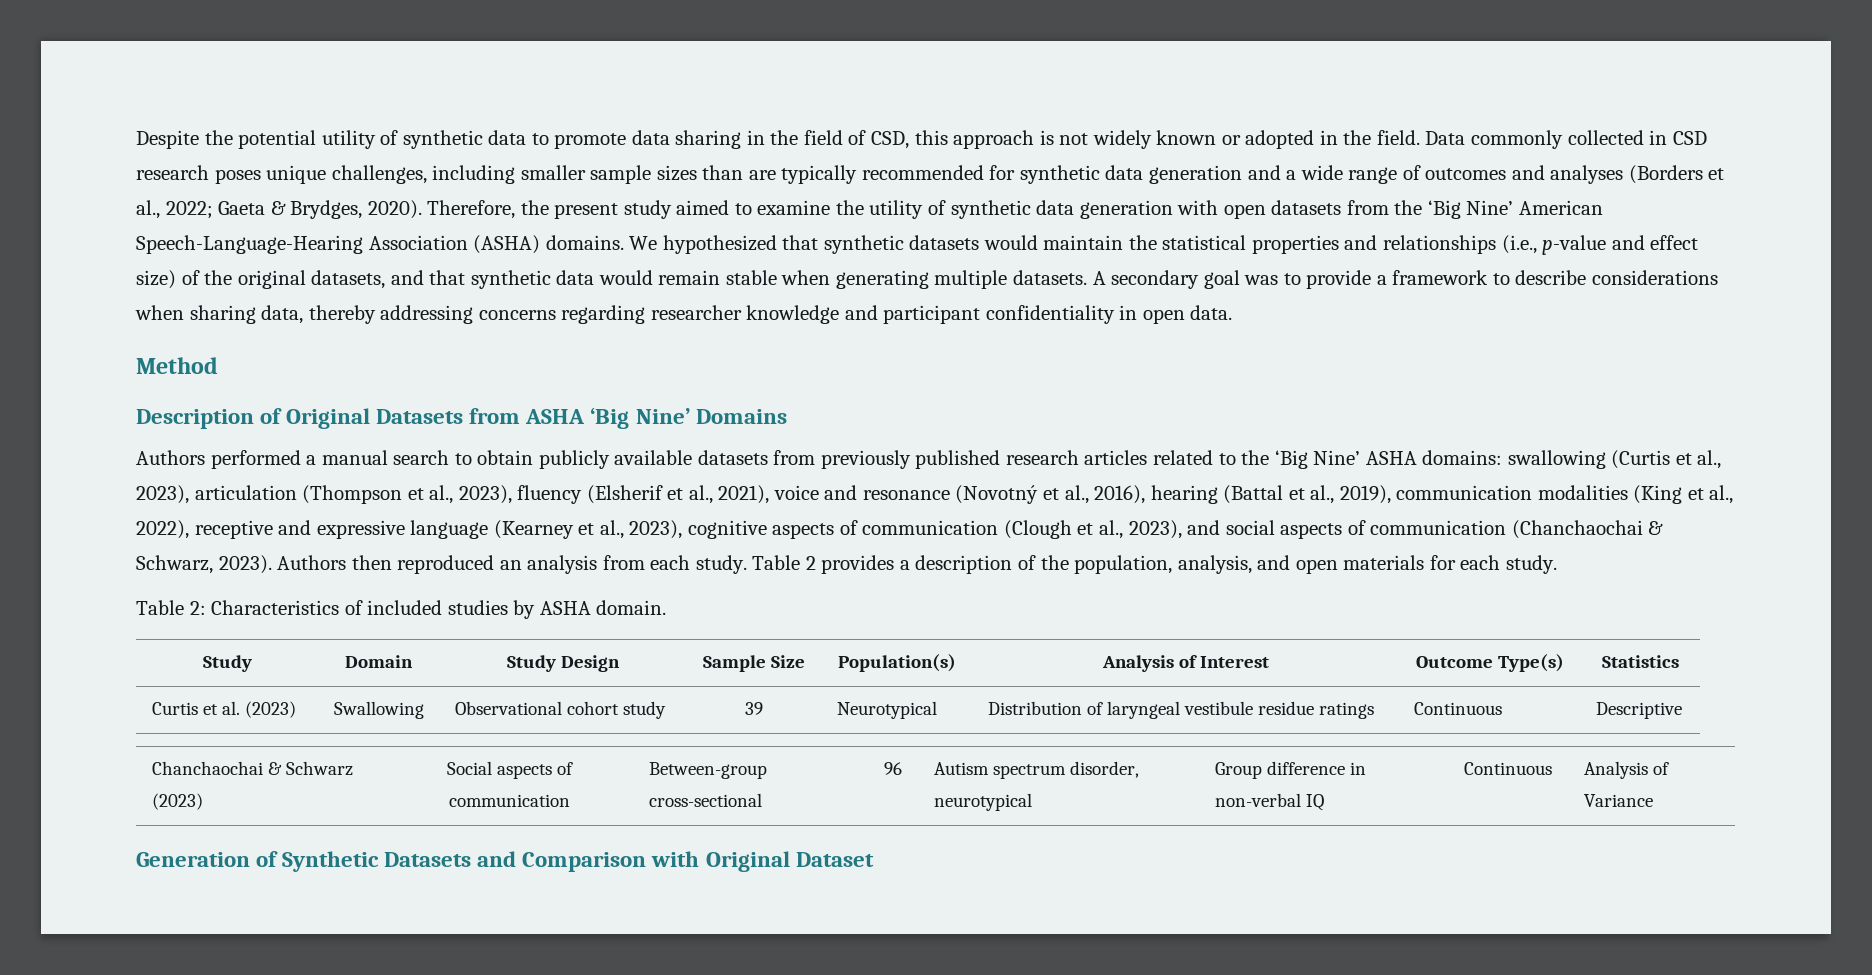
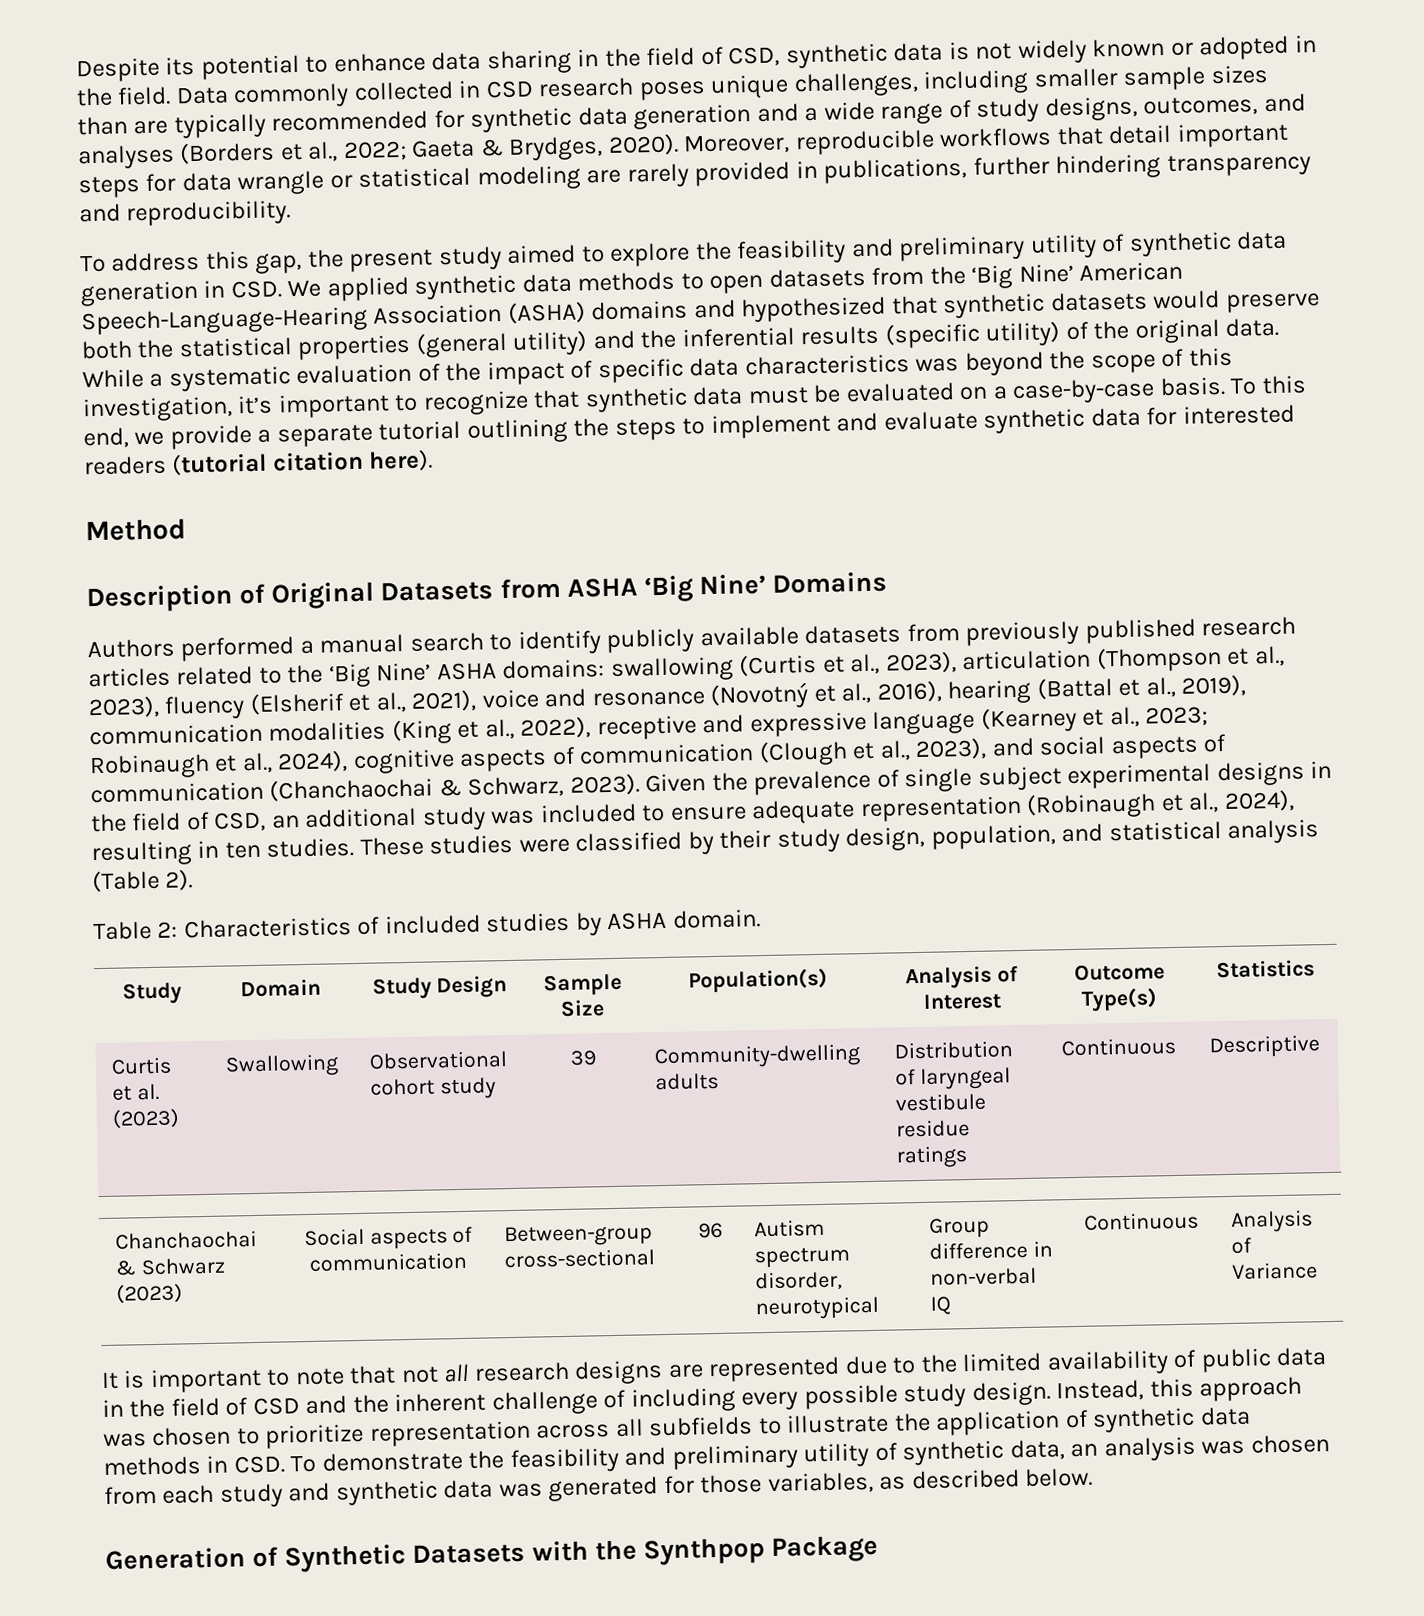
- Despite the potential utility of synthetic data to promote data sharing in the field of CSD, this approach is not widely known or adopted in the field.
+ Despite its potential to enhance data sharing in the field of CSD, synthetic data is not widely known or adopted in the field.
- Data commonly collected in CSD research poses unique challenges, including smaller sample sizes than are typically recommended for synthetic data generation and a wide range of outcomes and analyses (Borders et al., 2022; Gaeta & Brydges, 2020).
+ Data commonly collected in CSD research poses unique challenges, including smaller sample sizes than are typically recommended for synthetic data generation and a wide range of study designs, outcomes, and analyses (Borders et al., 2022; Gaeta & Brydges, 2020).
- Therefore, the present study aimed to examine the utility of synthetic data generation with open datasets from the ‘Big Nine’ American Speech-Language-Hearing Association (ASHA) domains. We hypothesized that synthetic datasets would maintain the statistical properties and relationships (i.e., p-value and effect size) of the original datasets, and that synthetic data would remain stable when generating multiple datasets. A secondary goal was to provide a framework to describe considerations when sharing data, thereby addressing concerns regarding researcher knowledge and participant confidentiality in open data.
+ Moreover, reproducible workflows that detail important steps for data wrangle or statistical modeling are rarely provided in publications, further hindering transparency and reproducibility.
+ To address this gap, the present study aimed to explore the feasibility and preliminary utility of synthetic data generation in CSD. We applied synthetic data methods to open datasets from the ‘Big Nine’ American Speech-Language-Hearing Association (ASHA) domains and hypothesized that synthetic datasets would preserve both the statistical properties (general utility) and the inferential results (specific utility) of the original data. While a systematic evaluation of the impact of specific data characteristics was beyond the scope of this investigation, it’s important to recognize that synthetic data must be evaluated on a case-by-case basis. To this end, we provide a separate tutorial outlining the steps to implement and evaluate synthetic data for interested readers (tutorial citation here).
- Authors performed a manual search to obtain publicly available datasets from previously published research articles related to the ‘Big Nine’ ASHA domains:
+ Authors performed a manual search to identify publicly available datasets from previously published research articles related to the ‘Big Nine’ ASHA domains:
- swallowing (Curtis et al., 2023), articulation (Thompson et al., 2023), fluency (Elsherif et al., 2021), voice and resonance (Novotný et al., 2016), hearing (Battal et al., 2019), communication modalities (King et al., 2022), receptive and expressive language (Kearney et al., 2023), cognitive aspects of communication (Clough et al., 2023), and social aspects of communication (Chanchaochai & Schwarz, 2023).
+ swallowing (Curtis et al., 2023), articulation (Thompson et al., 2023), fluency (Elsherif et al., 2021), voice and resonance (Novotný et al., 2016), hearing (Battal et al., 2019), communication modalities (King et al., 2022), receptive and expressive language (Kearney et al., 2023; Robinaugh et al., 2024), cognitive aspects of communication (Clough et al., 2023), and social aspects of communication (Chanchaochai & Schwarz, 2023).
- Authors then reproduced an analysis from each study. Table 2 provides a description of the population, analysis, and open materials for each study.
+ Given the prevalence of single subject experimental designs in the field of CSD, an additional study was included to ensure adequate representation (Robinaugh et al., 2024), resulting in ten studies. These studies were classified by their study design, population, and statistical analysis (Table 2).
- Curtis et al. (2023) | Swallowing | Observational cohort study | 39 | Neurotypical | Distribution of laryngeal vestibule residue ratings | Continuous | Descriptive
+ Curtis et al. (2023) | Swallowing | Observational cohort study | 39 | Community-dwelling adults | Distribution of laryngeal vestibule residue ratings | Continuous | Descriptive
+ It is important to note that not all research designs are represented due to the limited availability of public data in the field of CSD and the inherent challenge of including every possible study design. Instead, this approach was chosen to prioritize representation across all subfields to illustrate the application of synthetic data methods in CSD. To demonstrate the feasibility and preliminary utility of synthetic data, an analysis was chosen from each study and synthetic data was generated for those variables, as described below.
- Generation of Synthetic Datasets and Comparison with Original Dataset
+ Generation of Synthetic Datasets with the Synthpop Package

